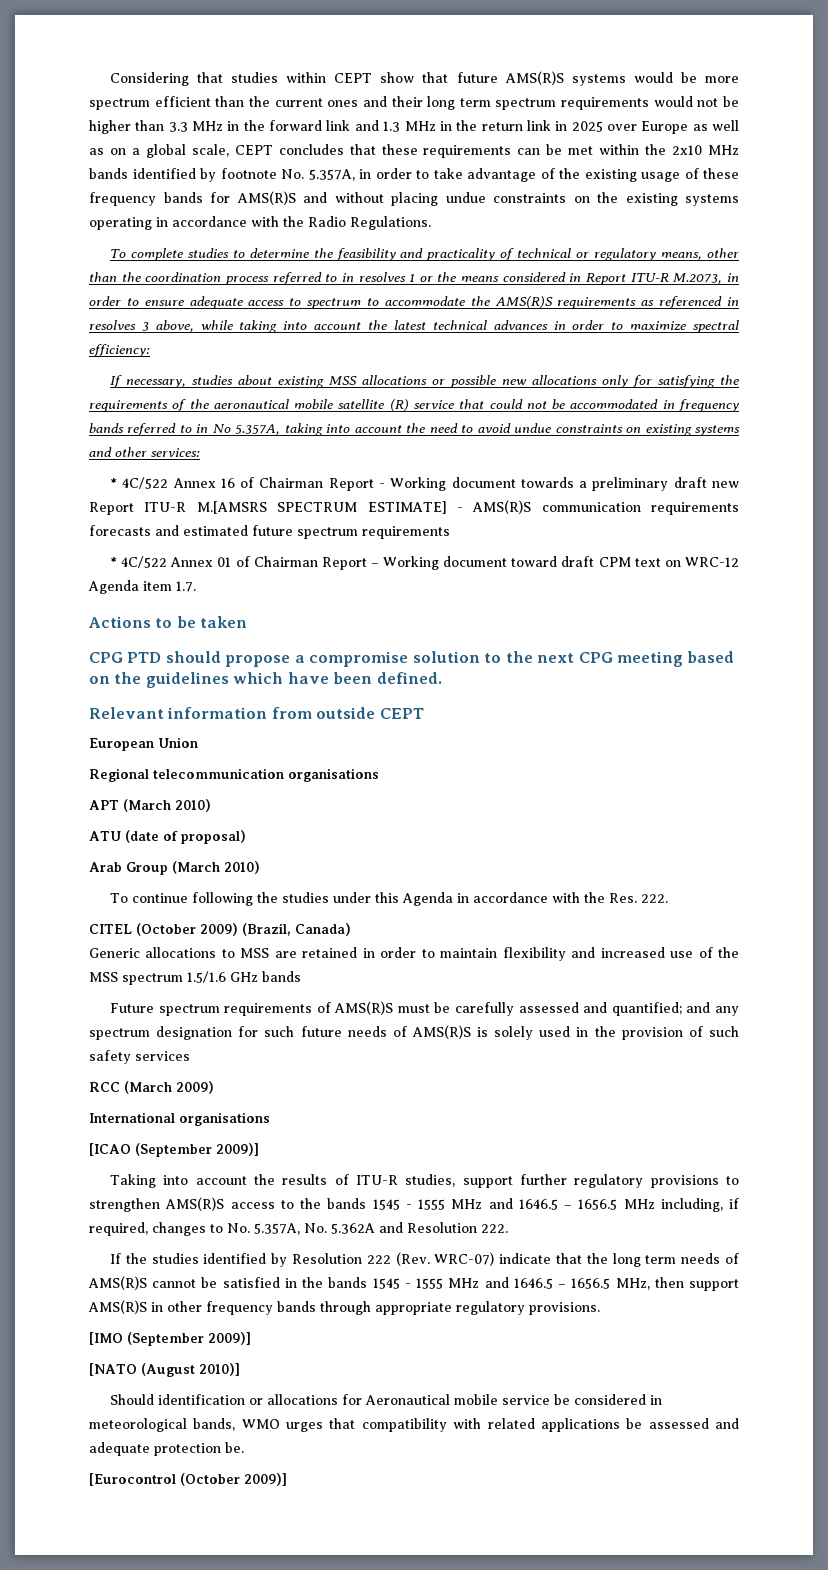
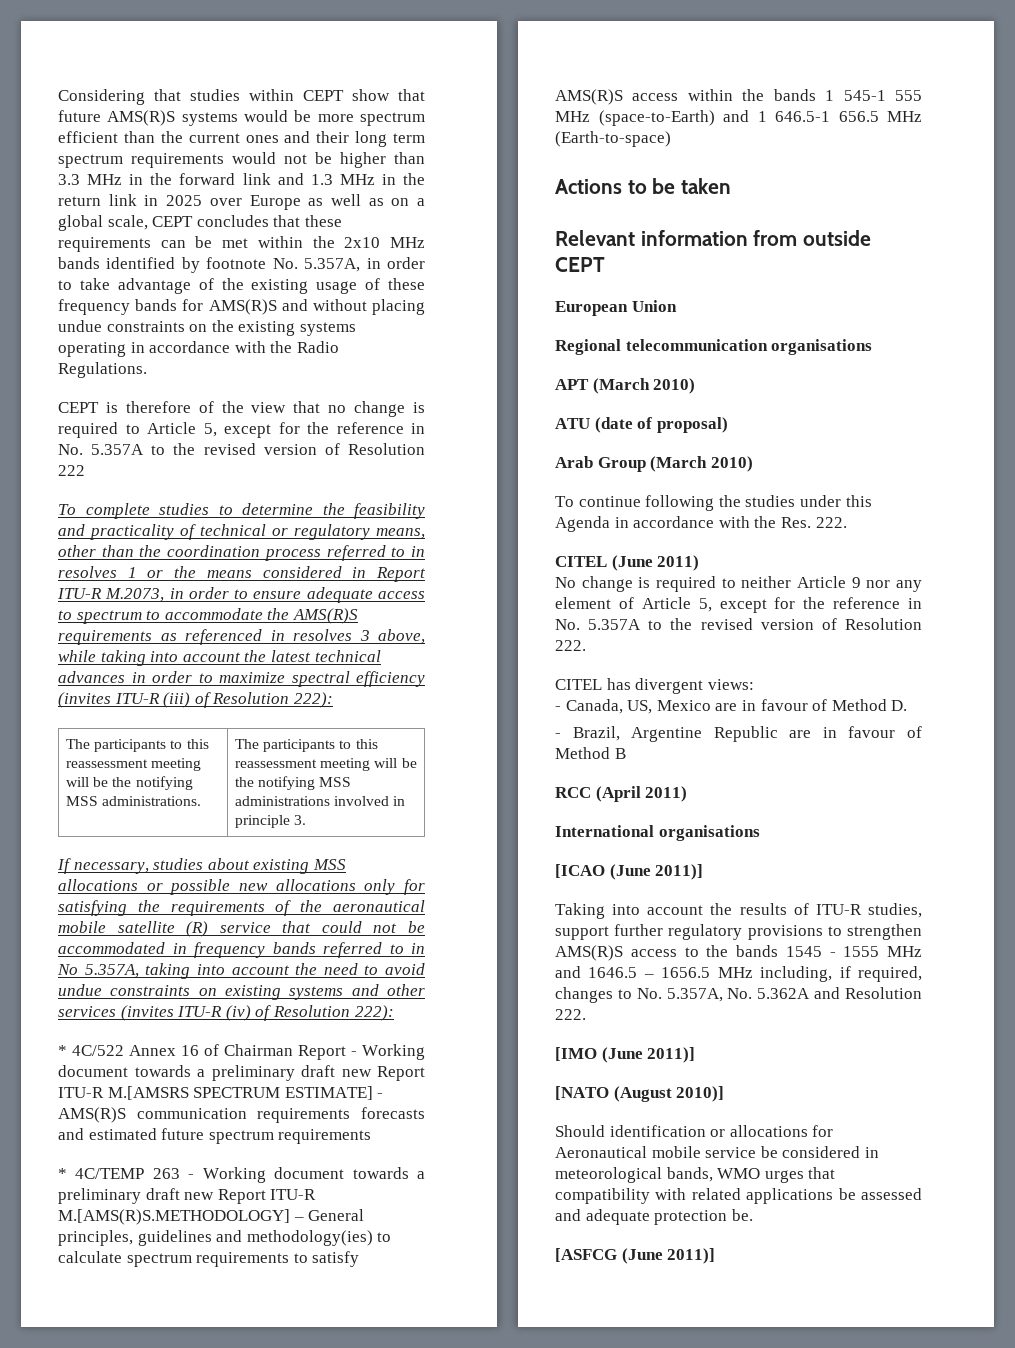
+ CEPT is therefore of the view that no change is required to Article 5, except for the reference in No. 5.357A to the revised version of Resolution 222
- To complete studies to determine the feasibility and practicality of technical or regulatory means, other than the coordination process referred to in resolves 1 or the means considered in Report ITU-R M.2073, in order to ensure adequate access to spectrum to accommodate the AMS(R)S requirements as referenced in resolves 3 above, while taking into account the latest technical advances in order to maximize spectral efficiency:
+ To complete studies to determine the feasibility and practicality of technical or regulatory means, other than the coordination process referred to in resolves 1 or the means considered in Report ITU-R M.2073, in order to ensure adequate access to spectrum to accommodate the AMS(R)S requirements as referenced in resolves 3 above, while taking into account the latest technical advances in order to maximize spectral efficiency (invites ITU-R (iii) of Resolution 222):
+ The participants to this reassessment meeting will be the notifying MSS administrations. | The participants to this reassessment meeting will be the notifying MSS administrations involved in principle 3.
- If necessary, studies about existing MSS allocations or possible new allocations only for satisfying the requirements of the aeronautical mobile satellite (R) service that could not be accommodated in frequency bands referred to in No 5.357A, taking into account the need to avoid undue constraints on existing systems and other services:
+ If necessary, studies about existing MSS allocations or possible new allocations only for satisfying the requirements of the aeronautical mobile satellite (R) service that could not be accommodated in frequency bands referred to in No 5.357A, taking into account the need to avoid undue constraints on existing systems and other services (invites ITU-R (iv) of Resolution 222):
- * 4C/522 Annex 01 of Chairman Report – Working document toward draft CPM text on WRC-12 Agenda item 1.7.
+ * 4C/TEMP 263 - Working document towards a preliminary draft new Report ITU-R M.[AMS(R)S.METHODOLOGY] – General principles, guidelines and methodology(ies) to calculate spectrum requirements to satisfy AMS(R)S access within the bands 1 545-1 555 MHz (space-to-Earth) and 1 646.5-1 656.5 MHz (Earth-to-space)
  Actions to be taken
- CPG PTD should propose a compromise solution to the next CPG meeting based on the guidelines which have been defined.
- CITEL (October 2009) (Brazil, Canada)
- Generic allocations to MSS are retained in order to maintain flexibility and increased use of the MSS spectrum 1.5/1.6 GHz bands
- Future spectrum requirements of AMS(R)S must be carefully assessed and quantified; and any spectrum designation for such future needs of AMS(R)S is solely used in the provision of such safety services
+ CITEL (June 2011)
+ No change is required to neither Article 9 nor any element of Article 5, except for the reference in No. 5.357A to the revised version of Resolution 222.
+ CITEL has divergent views:
+ - Canada, US, Mexico are in favour of Method D.
+ - Brazil, Argentine Republic are in favour of Method B
- RCC (March 2009)
+ RCC (April 2011)
- [ICAO (September 2009)]
+ [ICAO (June 2011)]
- If the studies identified by Resolution 222 (Rev. WRC-07) indicate that the long term needs of AMS(R)S cannot be satisfied in the bands 1545 - 1555 MHz and 1646.5 – 1656.5 MHz, then support AMS(R)S in other frequency bands through appropriate regulatory provisions.
- [IMO (September 2009)]
+ [IMO (June 2011)]
- [Eurocontrol (October 2009)]
+ [ASFCG (June 2011)]

